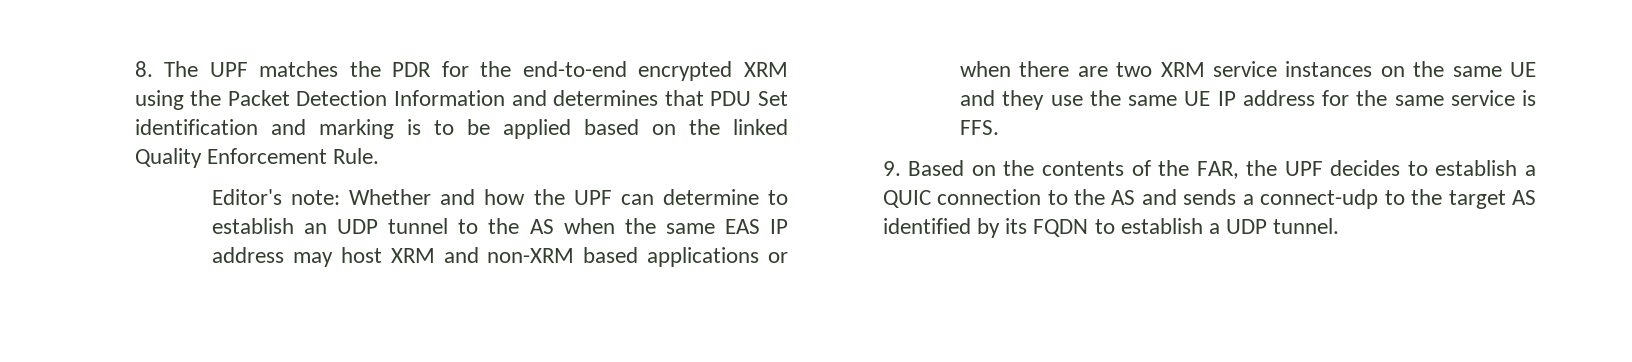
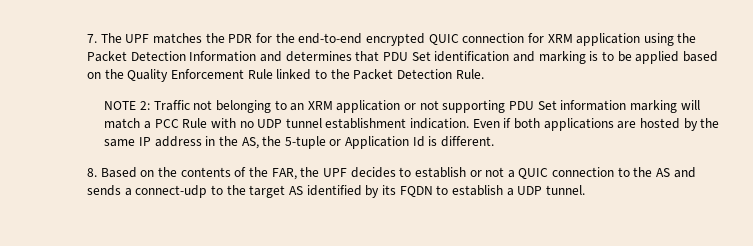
- 8. The UPF matches the PDR for the end-to-end encrypted XRM using the Packet Detection Information and determines that PDU Set identification and marking is to be applied based on the linked Quality Enforcement Rule.
- Editor's note: Whether and how the UPF can determine to establish an UDP tunnel to the AS when the same EAS IP address may host XRM and non-XRM based applications or when there are two XRM service instances on the same UE and they use the same UE IP address for the same service is FFS.
- 9. Based on the contents of the FAR, the UPF decides to establish a QUIC connection to the AS and sends a connect-udp to the target AS identified by its FQDN to establish a UDP tunnel.
+ 7. The UPF matches the PDR for the end-to-end encrypted QUIC connection for XRM application using the Packet Detection Information and determines that PDU Set identification and marking is to be applied based on the Quality Enforcement Rule linked to the Packet Detection Rule.
+ NOTE 2: Traffic not belonging to an XRM application or not supporting PDU Set information marking will match a PCC Rule with no UDP tunnel establishment indication. Even if both applications are hosted by the same IP address in the AS, the 5-tuple or Application Id is different.
+ 8. Based on the contents of the FAR, the UPF decides to establish or not a QUIC connection to the AS and sends a connect-udp to the target AS identified by its FQDN to establish a UDP tunnel.

